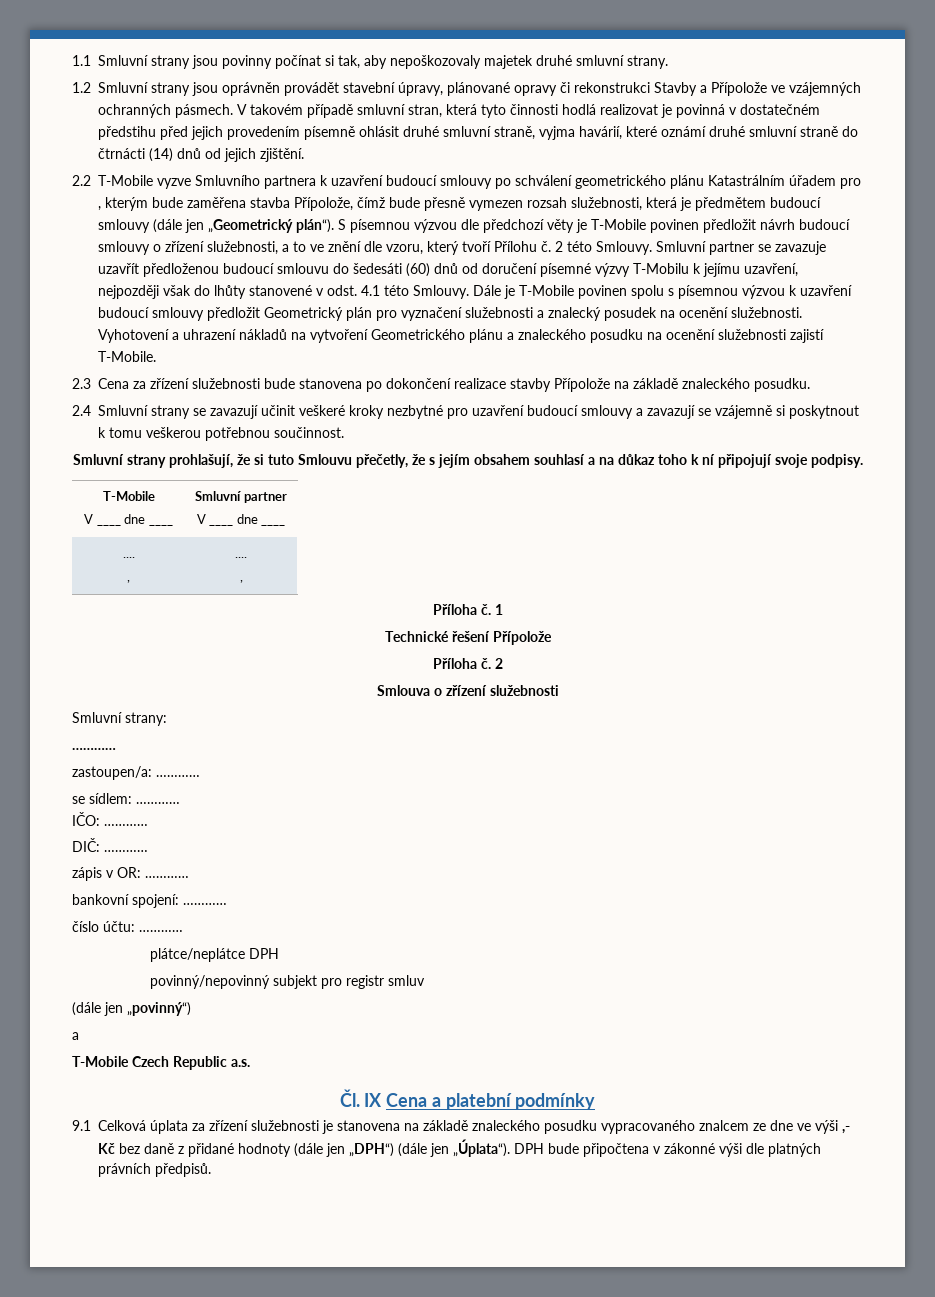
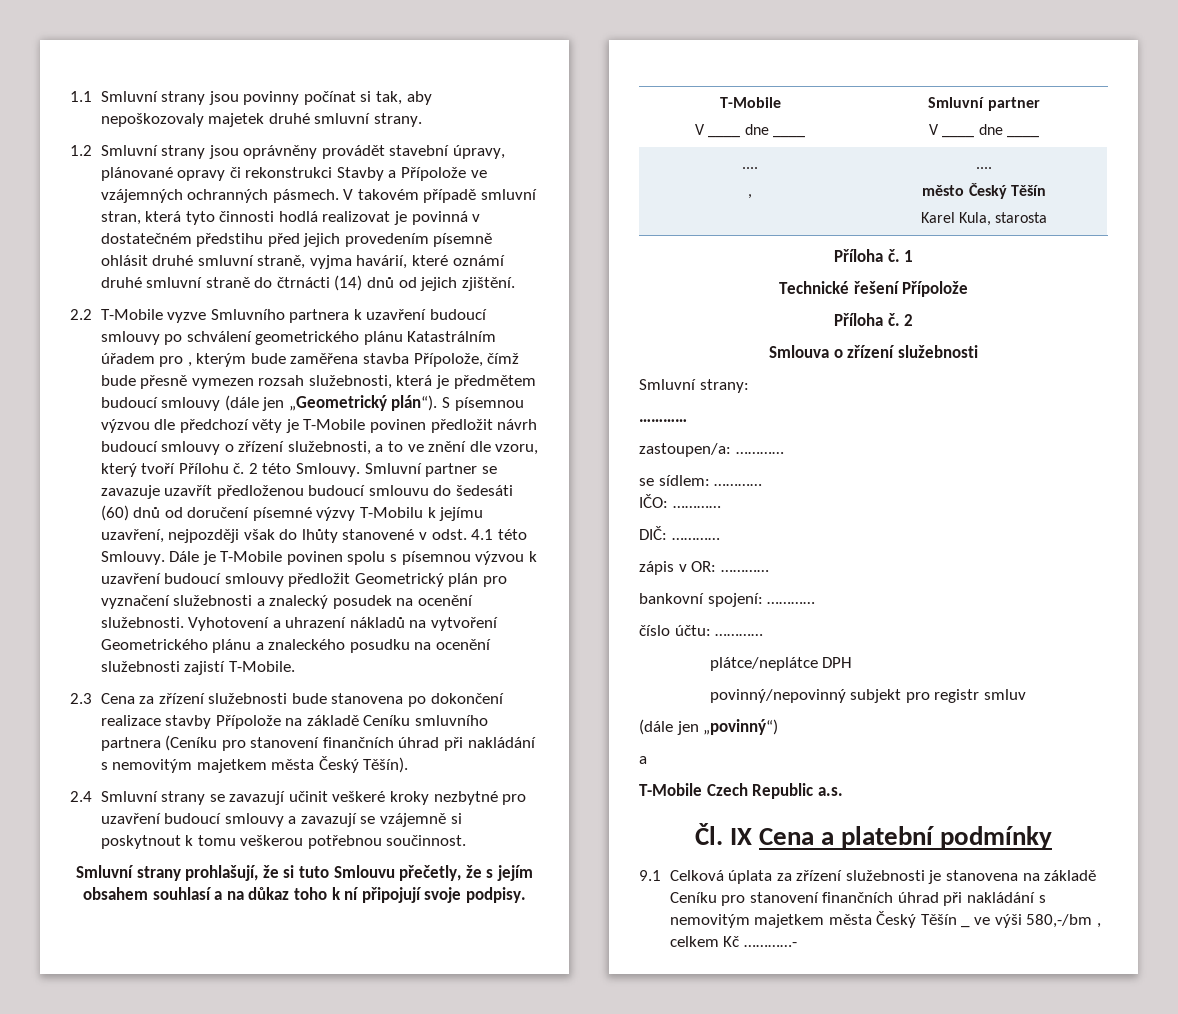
- 1.2 Smluvní strany jsou oprávněn provádět stavební úpravy, plánované opravy či rekonstrukci Stavby a Přípolože ve vzájemných ochranných pásmech.
+ 1.2 Smluvní strany jsou oprávněny provádět stavební úpravy, plánované opravy či rekonstrukci Stavby a Přípolože ve vzájemných ochranných pásmech.
- 2.3 Cena za zřízení služebnosti bude stanovena po dokončení realizace stavby Přípolože na základě znaleckého posudku.
+ 2.3 Cena za zřízení služebnosti bude stanovena po dokončení realizace stavby Přípolože na základě Ceníku smluvního partnera (Ceníku pro stanovení finančních úhrad při nakládání s nemovitým majetkem města Český Těšín).
  Smluvní strany prohlašují, že si tuto Smlouvu přečetly, že s jejím obsahem souhlasí a na důkaz toho k ní připojují svoje podpisy.
  T-Mobile
  V ____ dne ____ | Smluvní partner
  V ____ dne ____
  ....
  , | ....
- ,
+ město Český Těšín
+ Karel Kula, starosta
- 9.1 Celková úplata za zřízení služebnosti je stanovena na základě znaleckého posudku vypracovaného znalcem ze dne ve výši ,- Kč bez daně z přidané hodnoty (dále jen „DPH“) (dále jen „Úplata“). DPH bude připočtena v zákonné výši dle platných právních předpisů.
+ 9.1 Celková úplata za zřízení služebnosti je stanovena na základě Ceníku pro stanovení finančních úhrad při nakládání s nemovitým majetkem města Český Těšín _ ve výši 580,-/bm , celkem Kč …………-

